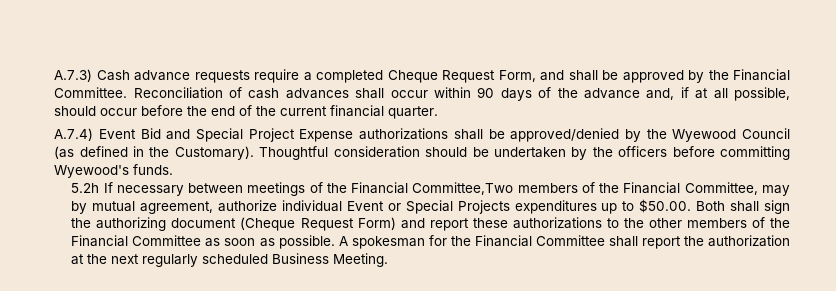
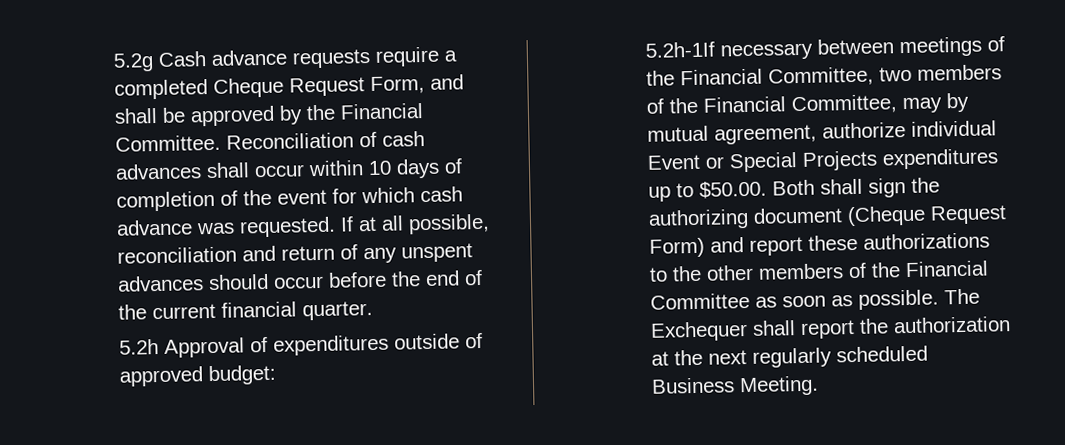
- A.7.3) Cash advance requests require a completed Cheque Request Form, and shall be approved by the Financial Committee.
+ 5.2g Cash advance requests require a completed Cheque Request Form, and shall be approved by the Financial Committee.
- Reconciliation of cash advances shall occur within 90 days of the advance and, if at all possible, should occur before the end of the current financial quarter.
+ Reconciliation of cash advances shall occur within 10 days of completion of the event for which cash advance was requested. If at all possible, reconciliation and return of any unspent advances should occur before the end of the current financial quarter.
- A.7.4) Event Bid and Special Project Expense authorizations shall be approved/denied by the Wyewood Council (as defined in the Customary). Thoughtful consideration should be undertaken by the officers before committing Wyewood's funds.
- 5.2h If necessary between meetings of the Financial Committee,Two members of the Financial Committee, may by mutual agreement, authorize individual Event or Special Projects expenditures up to $50.00. Both shall sign the authorizing document (Cheque Request Form) and report these authorizations to the other members of the Financial Committee as soon as possible.
+ 5.2h Approval of expenditures outside of approved budget:
+ 5.2h-1If necessary between meetings of the Financial Committee, two members of the Financial Committee, may by mutual agreement, authorize individual Event or Special Projects expenditures up to $50.00. Both shall sign the authorizing document (Cheque Request Form) and report these authorizations to the other members of the Financial Committee as soon as possible.
- A spokesman for the Financial Committee shall report the authorization at the next regularly scheduled Business Meeting.
+ The Exchequer shall report the authorization at the next regularly scheduled Business Meeting.

